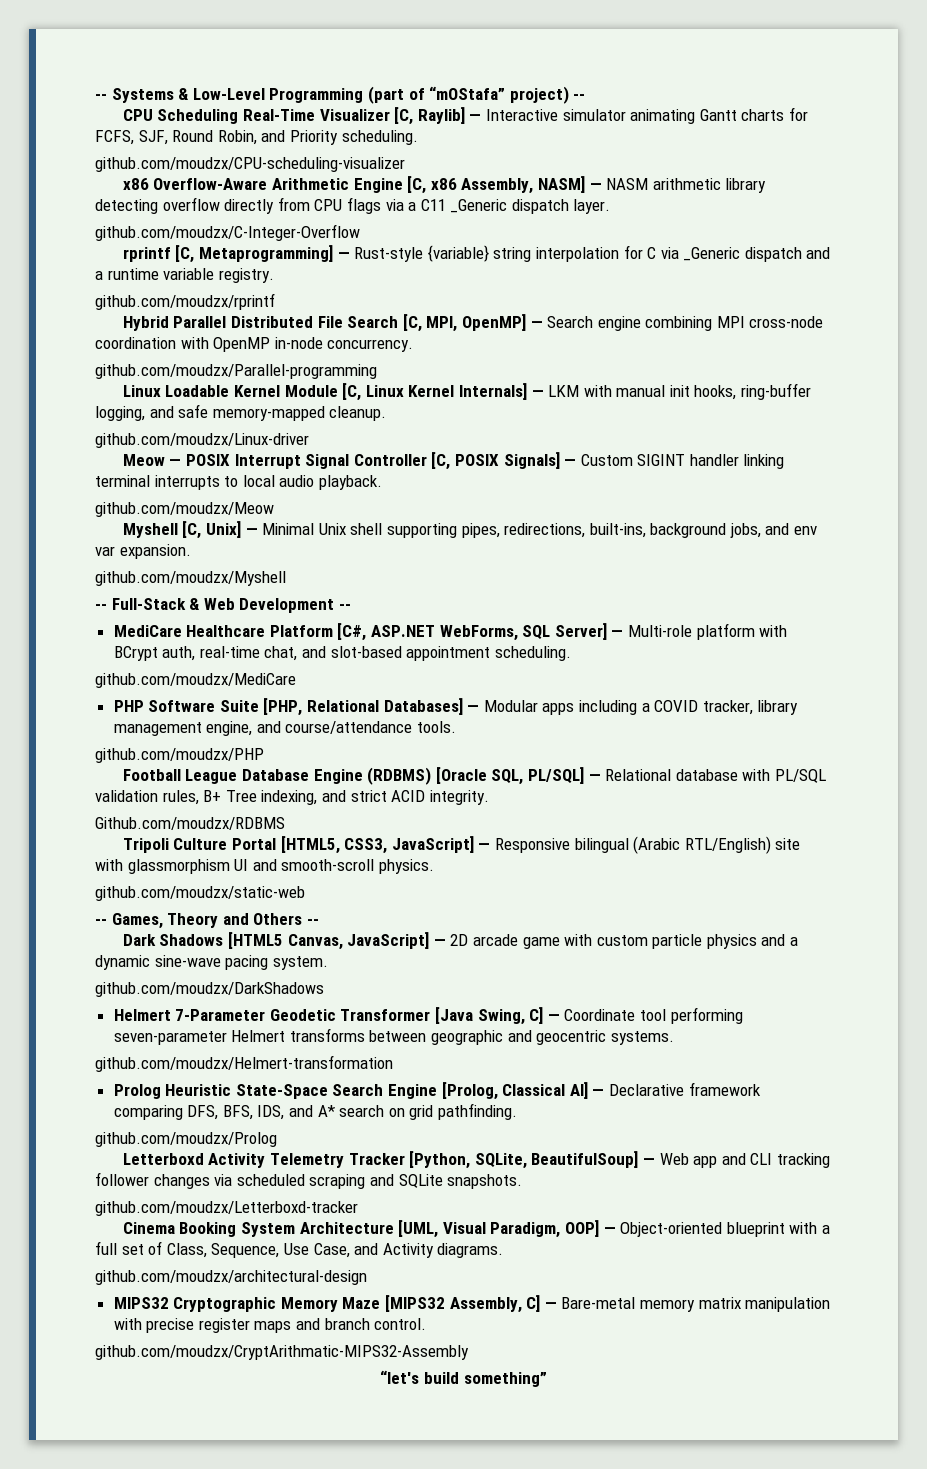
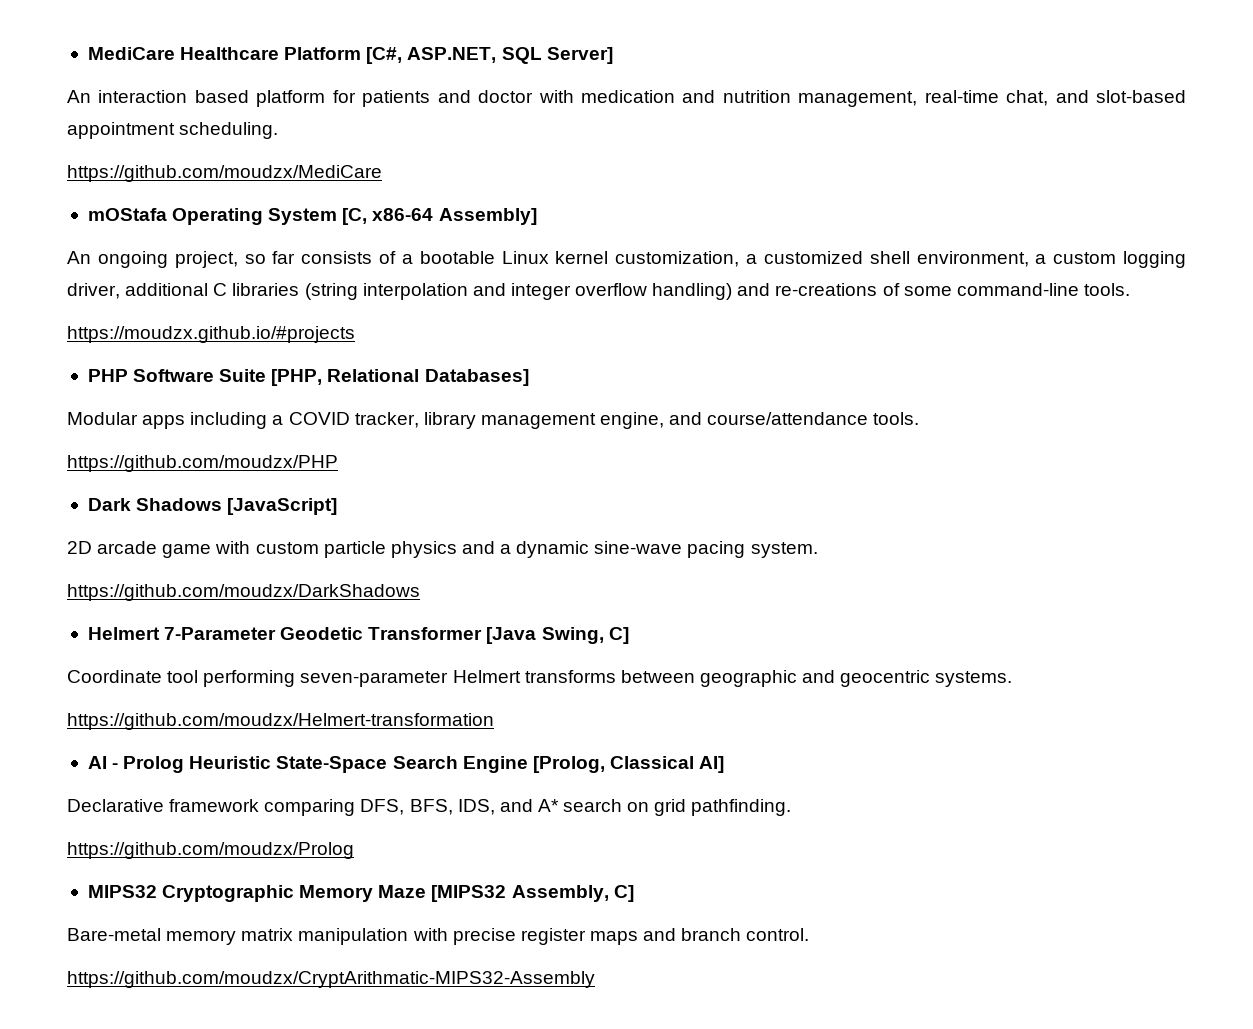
- -- Systems & Low-Level Programming (part of “mOStafa” project) --
- CPU Scheduling Real-Time Visualizer [C, Raylib] — Interactive simulator animating Gantt charts for FCFS, SJF, Round Robin, and Priority scheduling.
- github.com/moudzx/CPU-scheduling-visualizer
- x86 Overflow-Aware Arithmetic Engine [C, x86 Assembly, NASM] — NASM arithmetic library detecting overflow directly from CPU flags via a C11 _Generic dispatch layer.
- github.com/moudzx/C-Integer-Overflow
- rprintf [C, Metaprogramming] — Rust-style {variable} string interpolation for C via _Generic dispatch and a runtime variable registry.
- github.com/moudzx/rprintf
- Hybrid Parallel Distributed File Search [C, MPI, OpenMP] — Search engine combining MPI cross-node coordination with OpenMP in-node concurrency.
- github.com/moudzx/Parallel-programming
- Linux Loadable Kernel Module [C, Linux Kernel Internals] — LKM with manual init hooks, ring-buffer logging, and safe memory-mapped cleanup.
- github.com/moudzx/Linux-driver
- Meow — POSIX Interrupt Signal Controller [C, POSIX Signals] — Custom SIGINT handler linking terminal interrupts to local audio playback.
- github.com/moudzx/Meow
- Myshell [C, Unix] — Minimal Unix shell supporting pipes, redirections, built-ins, background jobs, and env var expansion.
- github.com/moudzx/Myshell
- -- Full-Stack & Web Development --
- MediCare Healthcare Platform [C#, ASP.NET WebForms, SQL Server] — Multi-role platform with BCrypt auth, real-time chat, and slot-based appointment scheduling.
+ MediCare Healthcare Platform [C#, ASP.NET, SQL Server]
+ An interaction based platform for patients and doctor with medication and nutrition management, real-time chat, and slot-based appointment scheduling.
- github.com/moudzx/MediCare
+ https://github.com/moudzx/MediCare
+ mOStafa Operating System [C, x86-64 Assembly]
+ An ongoing project, so far consists of a bootable Linux kernel customization, a customized shell environment, a custom logging driver, additional C libraries (string interpolation and integer overflow handling) and re-creations of some command-line tools.
+ https://moudzx.github.io/#projects
- PHP Software Suite [PHP, Relational Databases] — Modular apps including a COVID tracker, library management engine, and course/attendance tools.
+ PHP Software Suite [PHP, Relational Databases]
+ Modular apps including a COVID tracker, library management engine, and course/attendance tools.
- github.com/moudzx/PHP
- Football League Database Engine (RDBMS) [Oracle SQL, PL/SQL] — Relational database with PL/SQL validation rules, B+ Tree indexing, and strict ACID integrity.
- Github.com/moudzx/RDBMS
- Tripoli Culture Portal [HTML5, CSS3, JavaScript] — Responsive bilingual (Arabic RTL/English) site with glassmorphism UI and smooth-scroll physics.
- github.com/moudzx/static-web
- -- Games, Theory and Others --
- Dark Shadows [HTML5 Canvas, JavaScript] — 2D arcade game with custom particle physics and a dynamic sine-wave pacing system.
+ https://github.com/moudzx/PHP
+ Dark Shadows [JavaScript]
+ 2D arcade game with custom particle physics and a dynamic sine-wave pacing system.
- github.com/moudzx/DarkShadows
+ https://github.com/moudzx/DarkShadows
- Helmert 7-Parameter Geodetic Transformer [Java Swing, C] — Coordinate tool performing seven-parameter Helmert transforms between geographic and geocentric systems.
+ Helmert 7-Parameter Geodetic Transformer [Java Swing, C]
+ Coordinate tool performing seven-parameter Helmert transforms between geographic and geocentric systems.
- github.com/moudzx/Helmert-transformation
- Prolog Heuristic State-Space Search Engine [Prolog, Classical AI] — Declarative framework comparing DFS, BFS, IDS, and A* search on grid pathfinding.
+ https://github.com/moudzx/Helmert-transformation
+ AI - Prolog Heuristic State-Space Search Engine [Prolog, Classical AI]
+ Declarative framework comparing DFS, BFS, IDS, and A* search on grid pathfinding.
- github.com/moudzx/Prolog
- Letterboxd Activity Telemetry Tracker [Python, SQLite, BeautifulSoup] — Web app and CLI tracking follower changes via scheduled scraping and SQLite snapshots.
- github.com/moudzx/Letterboxd-tracker
- Cinema Booking System Architecture [UML, Visual Paradigm, OOP] — Object-oriented blueprint with a full set of Class, Sequence, Use Case, and Activity diagrams.
- github.com/moudzx/architectural-design
+ https://github.com/moudzx/Prolog
- MIPS32 Cryptographic Memory Maze [MIPS32 Assembly, C] — Bare-metal memory matrix manipulation with precise register maps and branch control.
+ MIPS32 Cryptographic Memory Maze [MIPS32 Assembly, C]
+ Bare-metal memory matrix manipulation with precise register maps and branch control.
- github.com/moudzx/CryptArithmatic-MIPS32-Assembly
- “let's build something”
+ https://github.com/moudzx/CryptArithmatic-MIPS32-Assembly

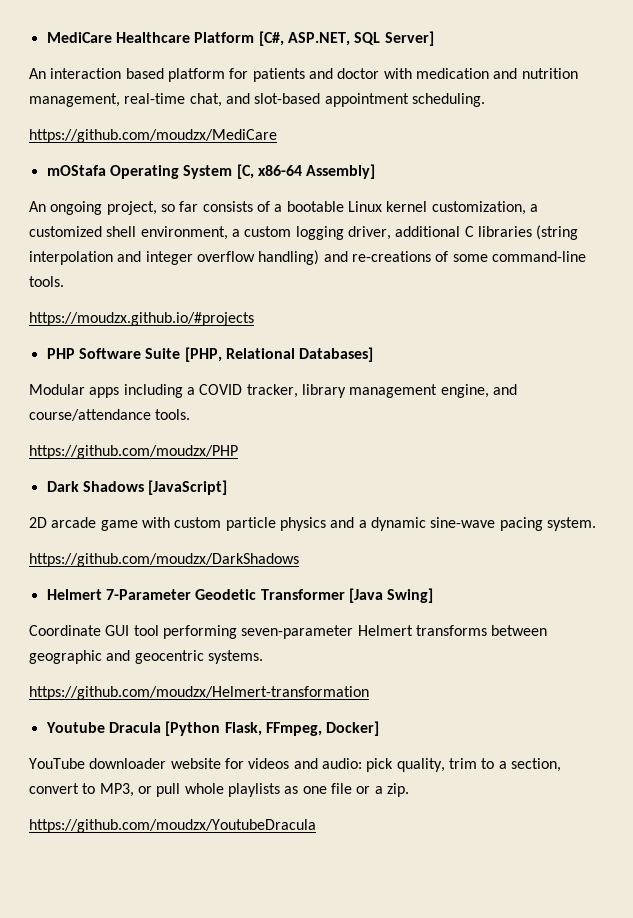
- Helmert 7-Parameter Geodetic Transformer [Java Swing, C]
+ Helmert 7-Parameter Geodetic Transformer [Java Swing]
- Coordinate tool performing seven-parameter Helmert transforms between geographic and geocentric systems.
+ Coordinate GUI tool performing seven-parameter Helmert transforms between geographic and geocentric systems.
- AI - Prolog Heuristic State-Space Search Engine [Prolog, Classical AI]
- Declarative framework comparing DFS, BFS, IDS, and A* search on grid pathfinding.
- https://github.com/moudzx/Prolog
- MIPS32 Cryptographic Memory Maze [MIPS32 Assembly, C]
- Bare-metal memory matrix manipulation with precise register maps and branch control.
- https://github.com/moudzx/CryptArithmatic-MIPS32-Assembly
+ Youtube Dracula [Python Flask, FFmpeg, Docker]
+ YouTube downloader website for videos and audio: pick quality, trim to a section, convert to MP3, or pull whole playlists as one file or a zip.
+ https://github.com/moudzx/YoutubeDracula

